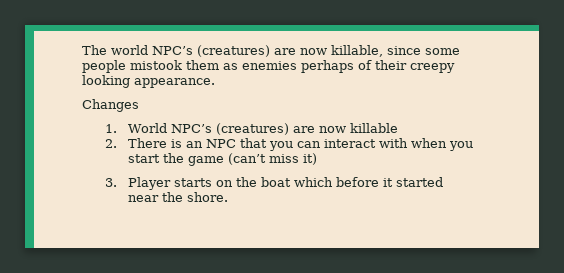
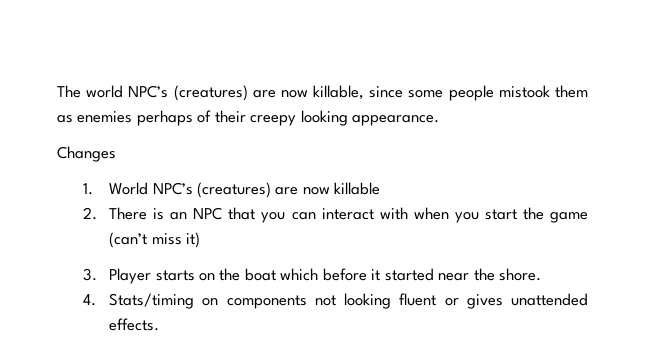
+ 4. Stats/timing on components not looking fluent or gives unattended effects.

